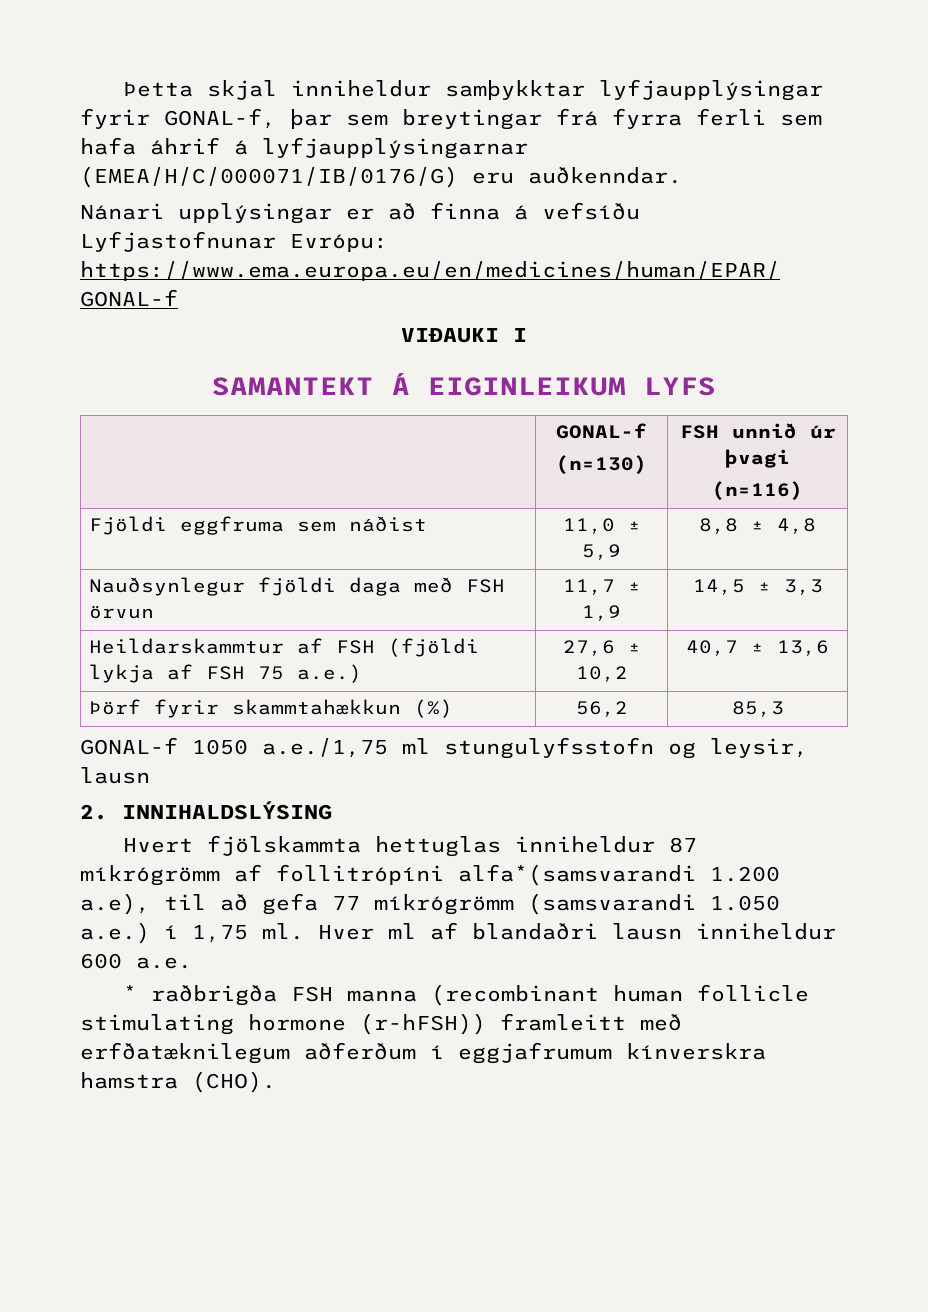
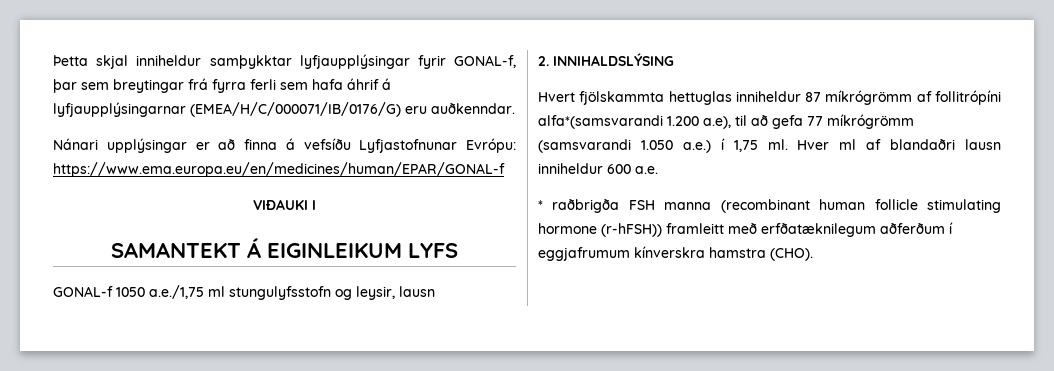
- | GONAL-f
- (n=130) | FSH unnið úr þvagi
- (n=116)
- Fjöldi eggfruma sem náðist | 11,0 ± 5,9 | 8,8 ± 4,8
- Nauðsynlegur fjöldi daga með FSH örvun | 11,7 ± 1,9 | 14,5 ± 3,3
- Heildarskammtur af FSH (fjöldi lykja af FSH 75 a.e.) | 27,6 ± 10,2 | 40,7 ± 13,6
- Þörf fyrir skammtahækkun (%) | 56,2 | 85,3

